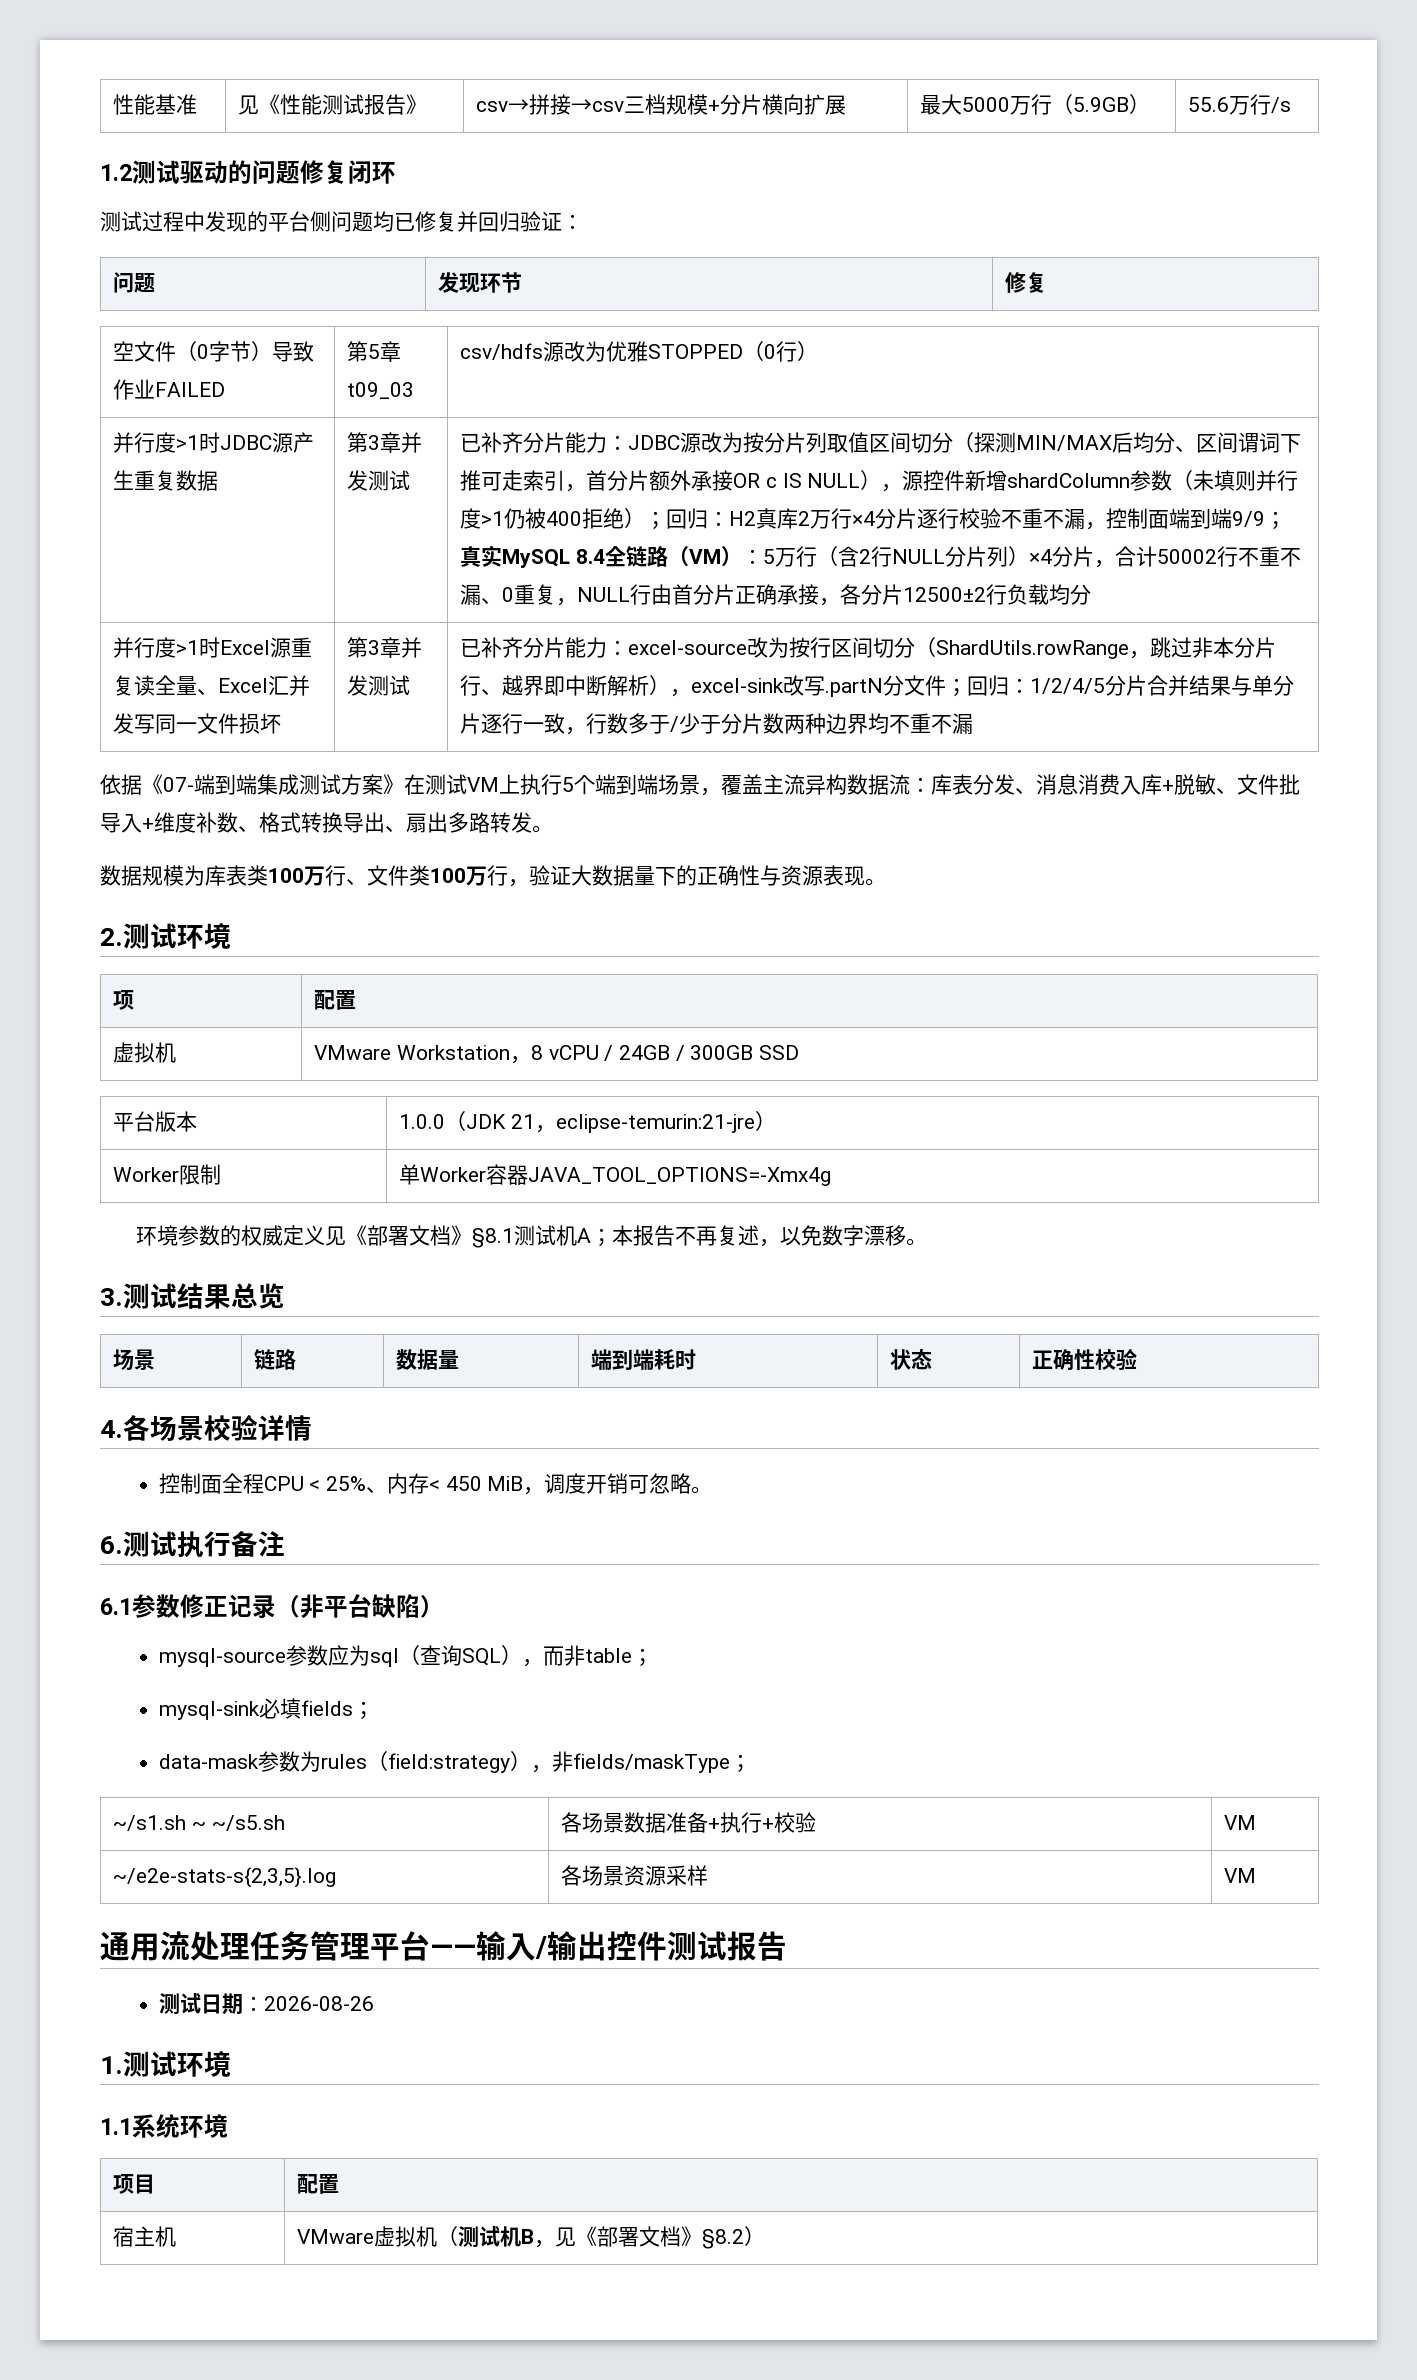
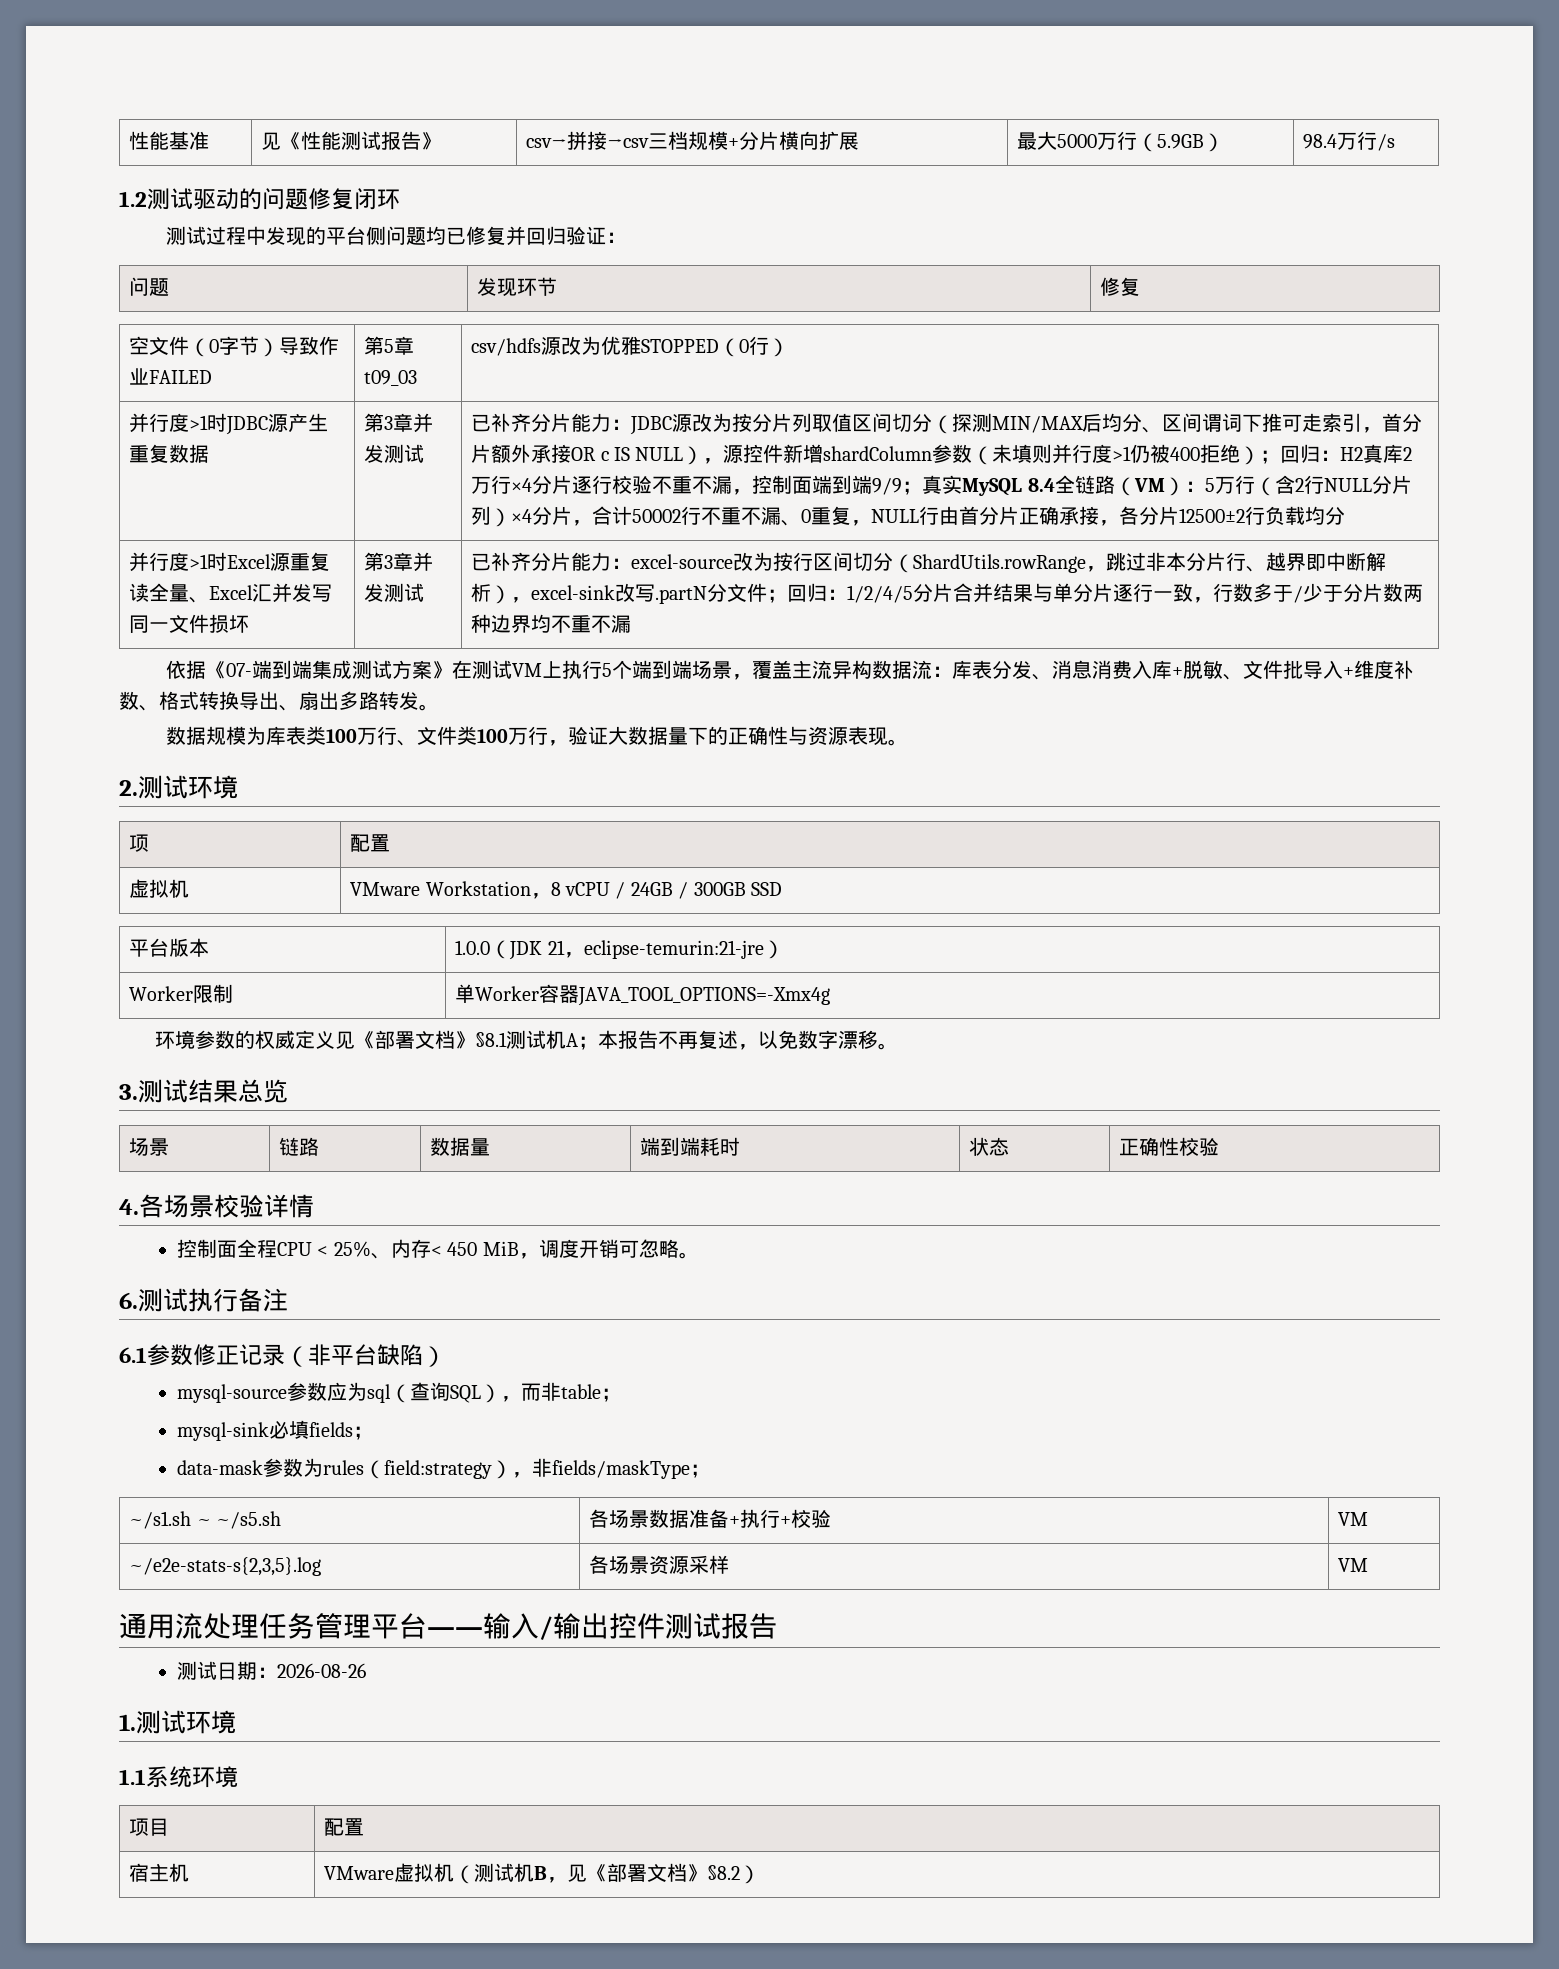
- 性能基准 | 见《性能测试报告》 | csv→拼接→csv三档规模+分片横向扩展 | 最大5000万行（5.9GB） | 55.6万行/s
+ 性能基准 | 见《性能测试报告》 | csv→拼接→csv三档规模+分片横向扩展 | 最大5000万行（5.9GB） | 98.4万行/s

